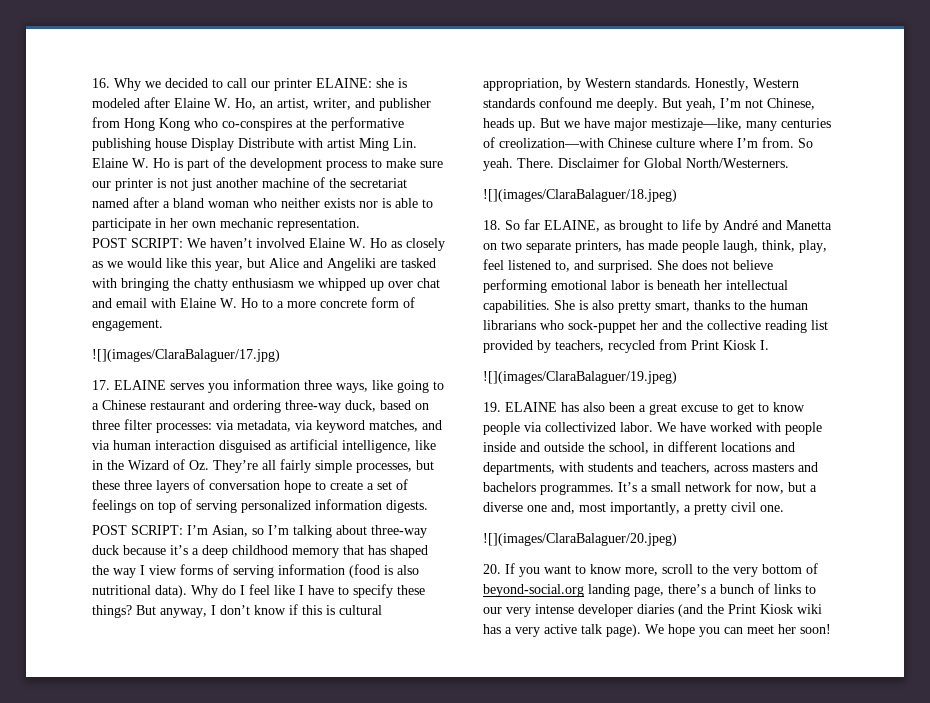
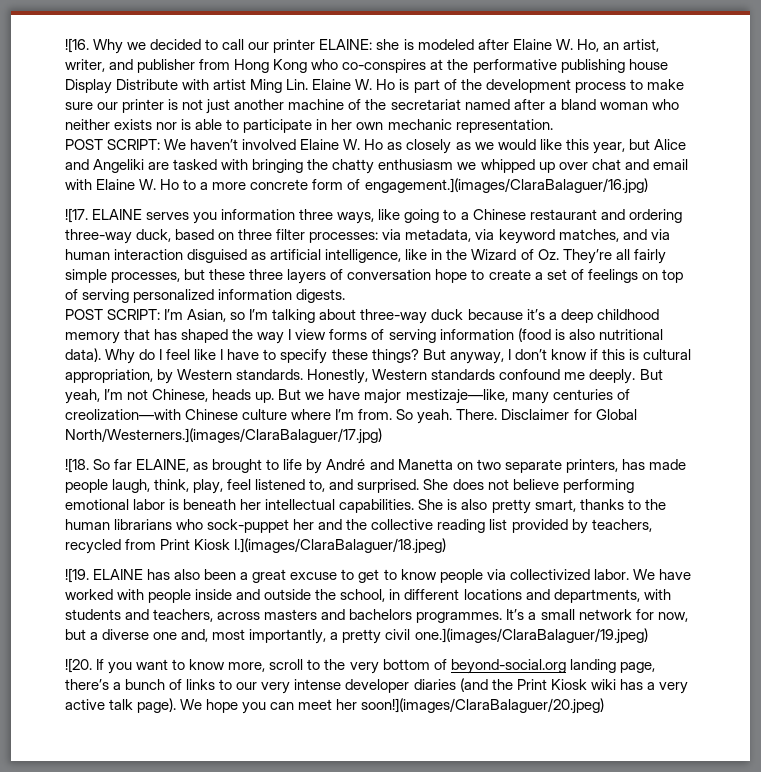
- 16. Why we decided to call our printer ELAINE:
+ ![16. Why we decided to call our printer ELAINE:
- We haven’t involved Elaine W. Ho as closely as we would like this year, but Alice and Angeliki are tasked with bringing the chatty enthusiasm we whipped up over chat and email with Elaine W. Ho to a more concrete form of engagement.
- ![](images/ClaraBalaguer/17.jpg)
- 17. ELAINE serves you information three ways, like going to a Chinese restaurant and ordering three-way duck, based on three filter processes:
+ We haven’t involved Elaine W. Ho as closely as we would like this year, but Alice and Angeliki are tasked with bringing the chatty enthusiasm we whipped up over chat and email with Elaine W. Ho to a more concrete form of engagement.](images/ClaraBalaguer/16.jpg)
+ ![17. ELAINE serves you information three ways, like going to a Chinese restaurant and ordering three-way duck, based on three filter processes:
- Disclaimer for Global North/Westerners.
- ![](images/ClaraBalaguer/18.jpeg)
- 18. So far ELAINE, as brought to life by André and Manetta on two separate printers, has made people laugh, think, play, feel listened to, and surprised.
+ Disclaimer for Global North/Westerners.](images/ClaraBalaguer/17.jpg)
+ ![18. So far ELAINE, as brought to life by André and Manetta on two separate printers, has made people laugh, think, play, feel listened to, and surprised.
- She is also pretty smart, thanks to the human librarians who sock-puppet her and the collective reading list provided by teachers, recycled from Print Kiosk I.
- ![](images/ClaraBalaguer/19.jpeg)
- 19. ELAINE has also been a great excuse to get to know people via collectivized labor.
+ She is also pretty smart, thanks to the human librarians who sock-puppet her and the collective reading list provided by teachers, recycled from Print Kiosk I.](images/ClaraBalaguer/18.jpeg)
+ ![19. ELAINE has also been a great excuse to get to know people via collectivized labor.
- It’s a small network for now, but a diverse one and, most importantly, a pretty civil one.
- ![](images/ClaraBalaguer/20.jpeg)
- 20. If you want to know more, scroll to the very bottom of beyond-social.org landing page, there’s a bunch of links to our very intense developer diaries (and the Print Kiosk wiki has a very active talk page).
+ It’s a small network for now, but a diverse one and, most importantly, a pretty civil one.](images/ClaraBalaguer/19.jpeg)
+ ![20. If you want to know more, scroll to the very bottom of beyond-social.org landing page, there’s a bunch of links to our very intense developer diaries (and the Print Kiosk wiki has a very active talk page).
- We hope you can meet her soon!
+ We hope you can meet her soon!](images/ClaraBalaguer/20.jpeg)

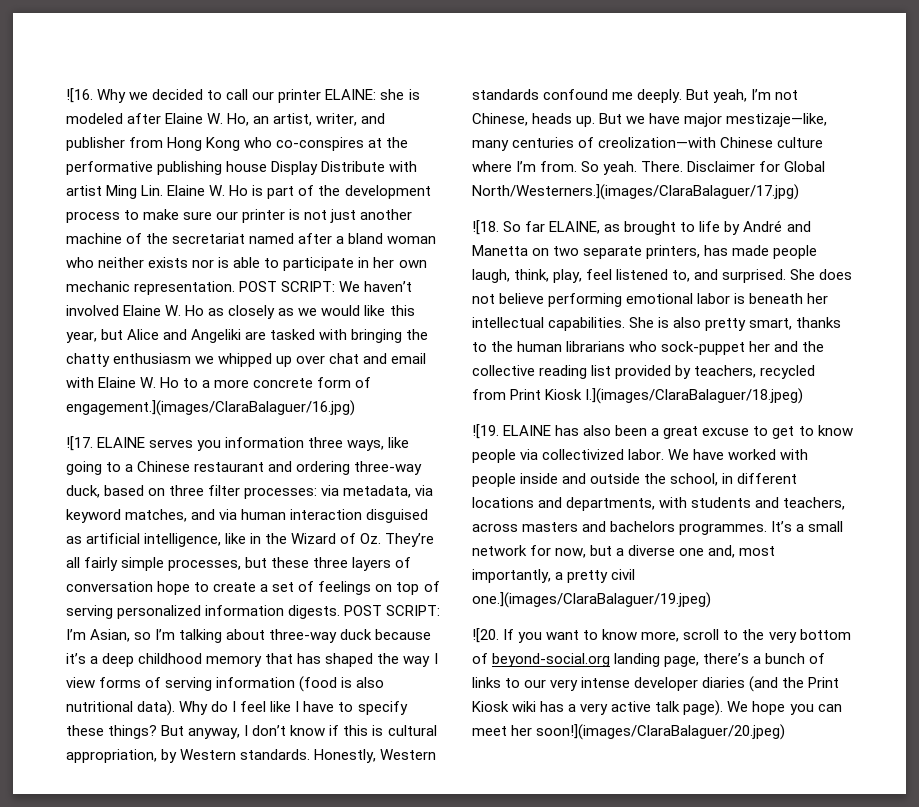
- she is modeled after Elaine W. Ho, an artist, writer, and publisher from Hong Kong who co-conspires at the performative publishing house Display Distribute with artist Ming Lin. Elaine W. Ho is part of the development process to make sure our printer is not just another machine of the secretariat named after a bland woman who neither exists nor is able to participate in her own mechanic representation.
- POST SCRIPT:
+ she is modeled after Elaine W. Ho, an artist, writer, and publisher from Hong Kong who co-conspires at the performative publishing house Display Distribute with artist Ming Lin. Elaine W. Ho is part of the development process to make sure our printer is not just another machine of the secretariat named after a bland woman who neither exists nor is able to participate in her own mechanic representation. POST SCRIPT:
- via metadata, via keyword matches, and via human interaction disguised as artificial intelligence, like in the Wizard of Oz. They’re all fairly simple processes, but these three layers of conversation hope to create a set of feelings on top of serving personalized information digests.
- POST SCRIPT:
+ via metadata, via keyword matches, and via human interaction disguised as artificial intelligence, like in the Wizard of Oz. They’re all fairly simple processes, but these three layers of conversation hope to create a set of feelings on top of serving personalized information digests. POST SCRIPT:

